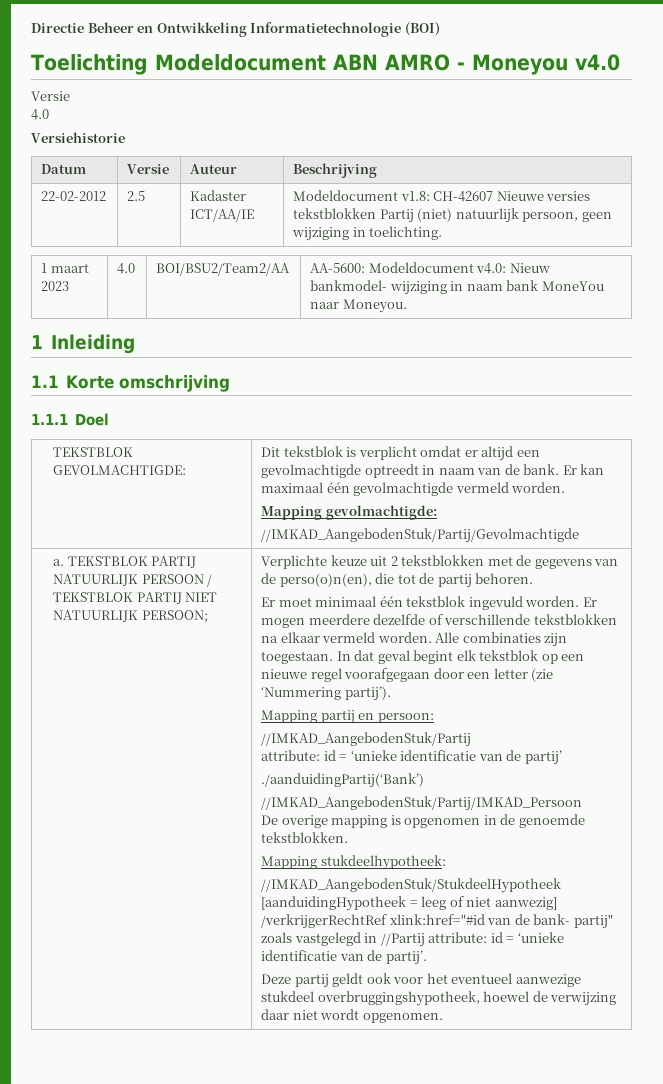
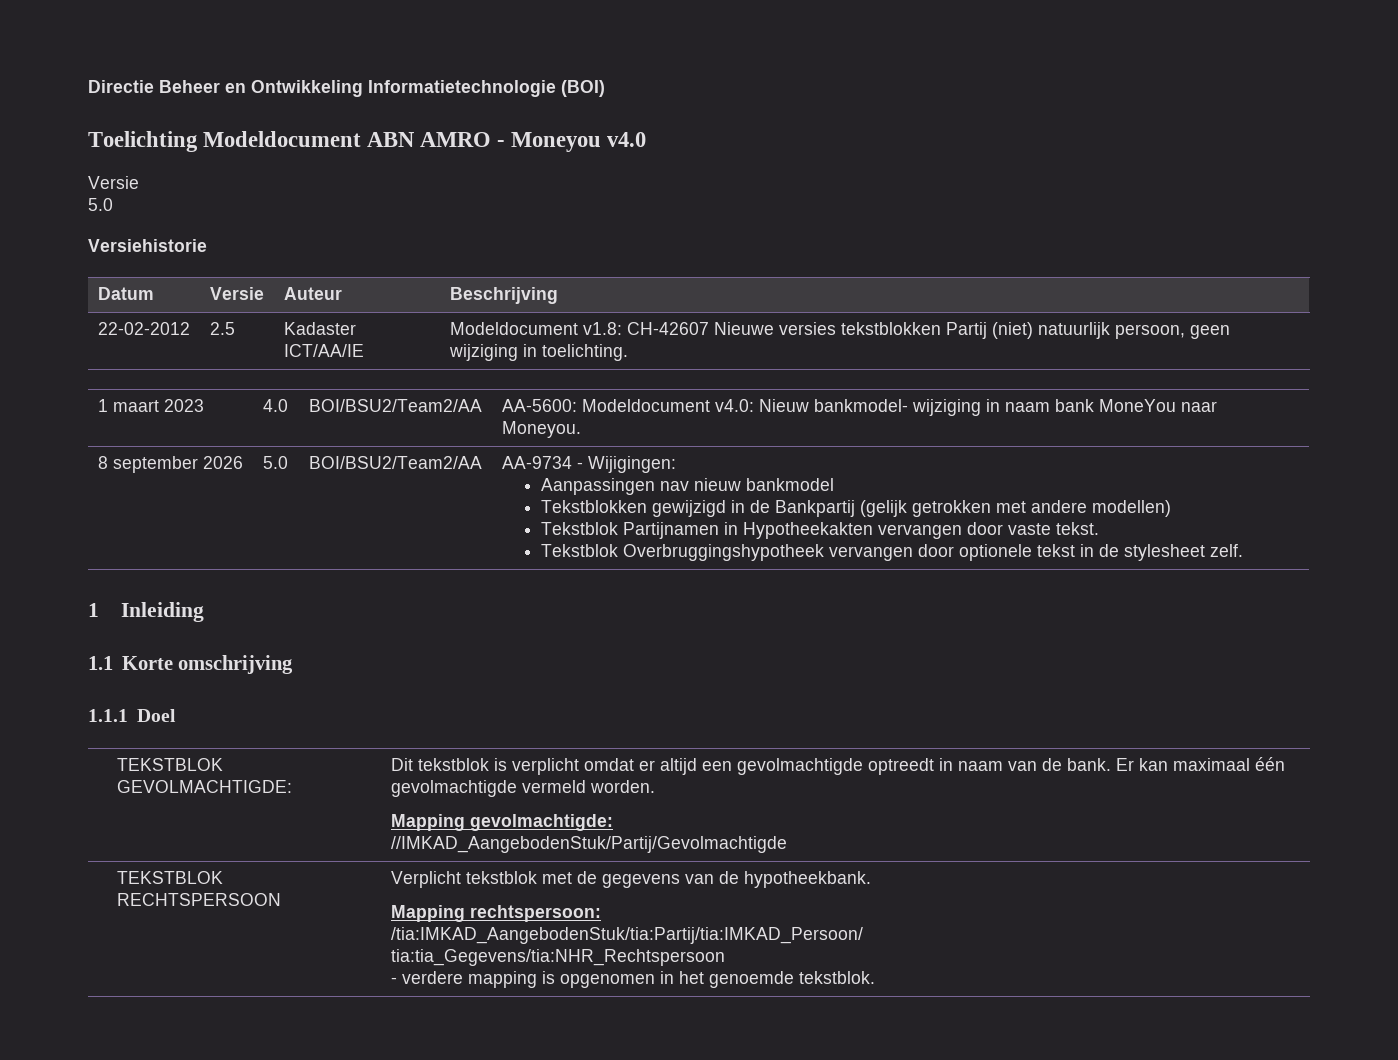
  Toelichting Modeldocument ABN AMRO - Moneyou v4.0
  Versie
- 4.0
+ 5.0
+ 8 september 2026 | 5.0 | BOI/BSU2/Team2/AA | AA-9734 - Wijigingen:
+ Aanpassingen nav nieuw bankmodel
+ Tekstblokken gewijzigd in de Bankpartij (gelijk getrokken met andere modellen)
+ Tekstblok Partijnamen in Hypotheekakten vervangen door vaste tekst.
+ Tekstblok Overbruggingshypotheek vervangen door optionele tekst in de stylesheet zelf.
- a. TEKSTBLOK PARTIJ NATUURLIJK PERSOON / TEKSTBLOK PARTIJ NIET NATUURLIJK PERSOON; | Verplichte keuze uit 2 tekstblokken met de gegevens van de perso(o)n(en), die tot de partij behoren.
- Er moet minimaal één tekstblok ingevuld worden. Er mogen meerdere dezelfde of verschillende tekstblokken na elkaar vermeld worden. Alle combinaties zijn toegestaan. In dat geval begint elk tekstblok op een nieuwe regel voorafgegaan door een letter (zie ‘Nummering partij’).
- Mapping partij en persoon:
- //IMKAD_AangebodenStuk/Partij
- attribute: id = ‘unieke identificatie van de partij’
- ./aanduidingPartij(‘Bank’)
- //IMKAD_AangebodenStuk/Partij/IMKAD_Persoon
- De overige mapping is opgenomen in de genoemde tekstblokken.
- Mapping stukdeelhypotheek:
- //IMKAD_AangebodenStuk/StukdeelHypotheek [aanduidingHypotheek = leeg of niet aanwezig] /verkrijgerRechtRef xlink:href="#id van de bank- partij" zoals vastgelegd in //Partij attribute: id = ‘unieke identificatie van de partij’.
- Deze partij geldt ook voor het eventueel aanwezige stukdeel overbruggingshypotheek, hoewel de verwijzing daar niet wordt opgenomen.
+ TEKSTBLOK RECHTSPERSOON | Verplicht tekstblok met de gegevens van de hypotheekbank.
+ Mapping rechtspersoon:
+ /tia:IMKAD_AangebodenStuk/tia:Partij/tia:IMKAD_Persoon/
+ tia:tia_Gegevens/tia:NHR_Rechtspersoon
+ - verdere mapping is opgenomen in het genoemde tekstblok.

